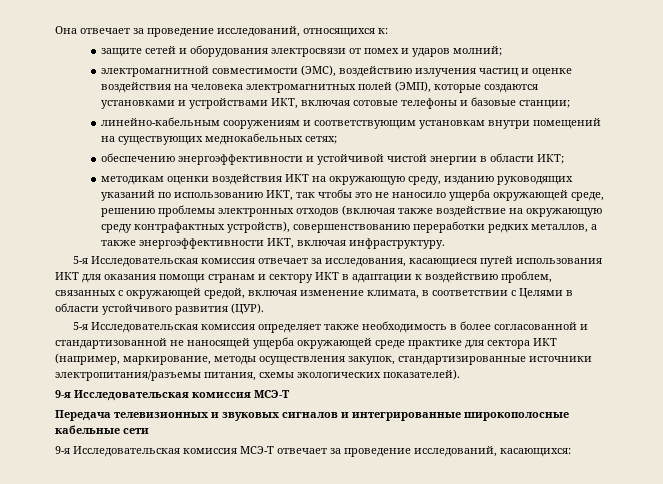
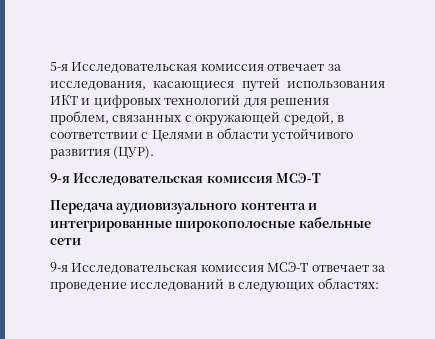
- Она отвечает за проведение исследований, относящихся к:
- защите сетей и оборудования электросвязи от помех и ударов молний;
- электромагнитной совместимости (ЭМС), воздействию излучения частиц и оценке воздействия на человека электромагнитных полей (ЭМП), которые создаются установками и устройствами ИКТ, включая сотовые телефоны и базовые станции;
- линейно-кабельным сооружениям и соответствующим установкам внутри помещений на существующих меднокабельных сетях;
- обеспечению энергоэффективности и устойчивой чистой энергии в области ИКТ;
- методикам оценки воздействия ИКТ на окружающую среду, изданию руководящих указаний по использованию ИКТ, так чтобы это не наносило ущерба окружающей среде, решению проблемы электронных отходов (включая также воздействие на окружающую среду контрафактных устройств), совершенствованию переработки редких металлов, а также энергоэффективности ИКТ, включая инфраструктуру.
- 5-я Исследовательская комиссия отвечает за исследования, касающиеся путей использования ИКТ для оказания помощи странам и сектору ИКТ в адаптации к воздействию проблем, связанных с окружающей средой, включая изменение климата, в соответствии с Целями в области устойчивого развития (ЦУР).
+ 5-я Исследовательская комиссия отвечает за исследования, касающиеся путей использования ИКТ и цифровых технологий для решения проблем, связанных с окружающей средой, в соответствии с Целями в области устойчивого развития (ЦУР).
- 5-я Исследовательская комиссия определяет также необходимость в более согласованной и стандартизованной не наносящей ущерба окружающей среде практике для сектора ИКТ (например, маркирование, методы осуществления закупок, стандартизированные источники электропитания/разъемы питания, схемы экологических показателей).
- Передача телевизионных и звуковых сигналов и интегрированные широкополосные кабельные сети
+ Передача аудиовизуального контента и интегрированные широкополосные кабельные сети
- 9-я Исследовательская комиссия МСЭ-Т отвечает за проведение исследований, касающихся:
+ 9-я Исследовательская комиссия МСЭ-Т отвечает за проведение исследований в следующих областях:

